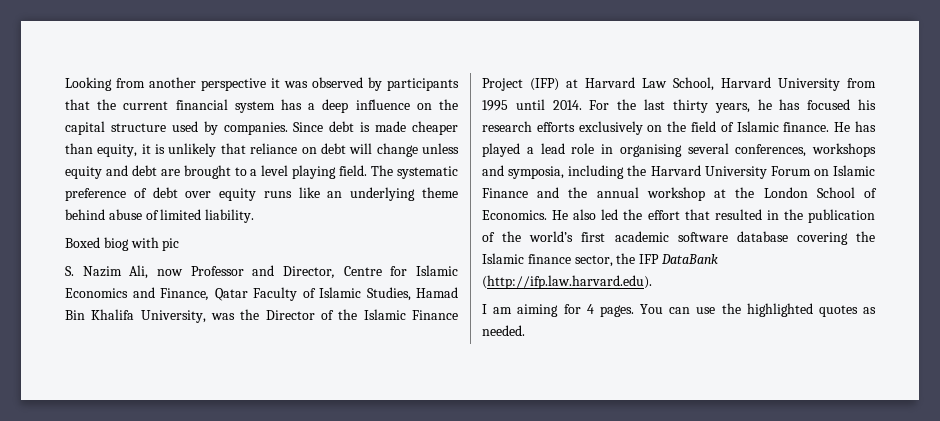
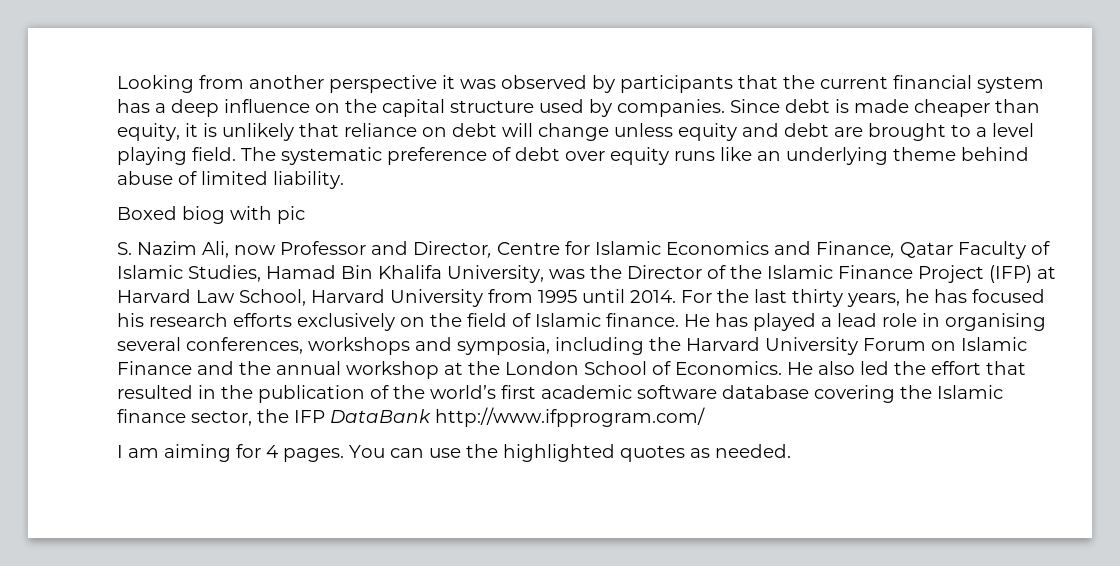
- He also led the effort that resulted in the publication of the world’s first academic software database covering the Islamic finance sector, the IFP DataBank (http://ifp.law.harvard.edu).
+ He also led the effort that resulted in the publication of the world’s first academic software database covering the Islamic finance sector, the IFP DataBank http://www.ifpprogram.com/

